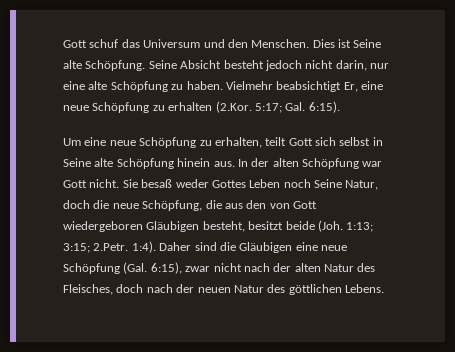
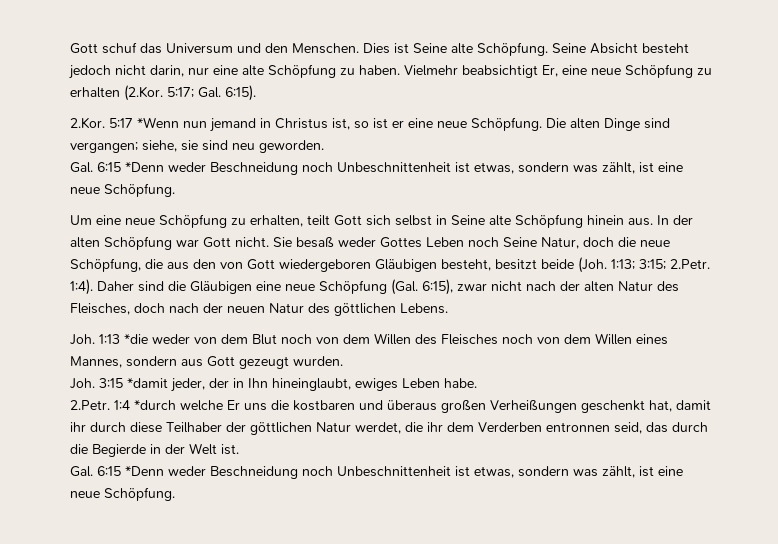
+ 2.Kor. 5:17 *Wenn nun jemand in Christus ist, so ist er eine neue Schöpfung. Die alten Dinge sind vergangen; siehe, sie sind neu geworden.
+ Gal. 6:15 *Denn weder Beschneidung noch Unbeschnittenheit ist etwas, sondern was zählt, ist eine neue Schöpfung.
+ Joh. 1:13 *die weder von dem Blut noch von dem Willen des Fleisches noch von dem Willen eines Mannes, sondern aus Gott gezeugt wurden.
+ Joh. 3:15 *damit jeder, der in Ihn hineinglaubt, ewiges Leben habe.
+ 2.Petr. 1:4 *durch welche Er uns die kostbaren und überaus großen Verheißungen geschenkt hat, damit ihr durch diese Teilhaber der göttlichen Natur werdet, die ihr dem Verderben entronnen seid, das durch die Begierde in der Welt ist.
+ Gal. 6:15 *Denn weder Beschneidung noch Unbeschnittenheit ist etwas, sondern was zählt, ist eine neue Schöpfung.

